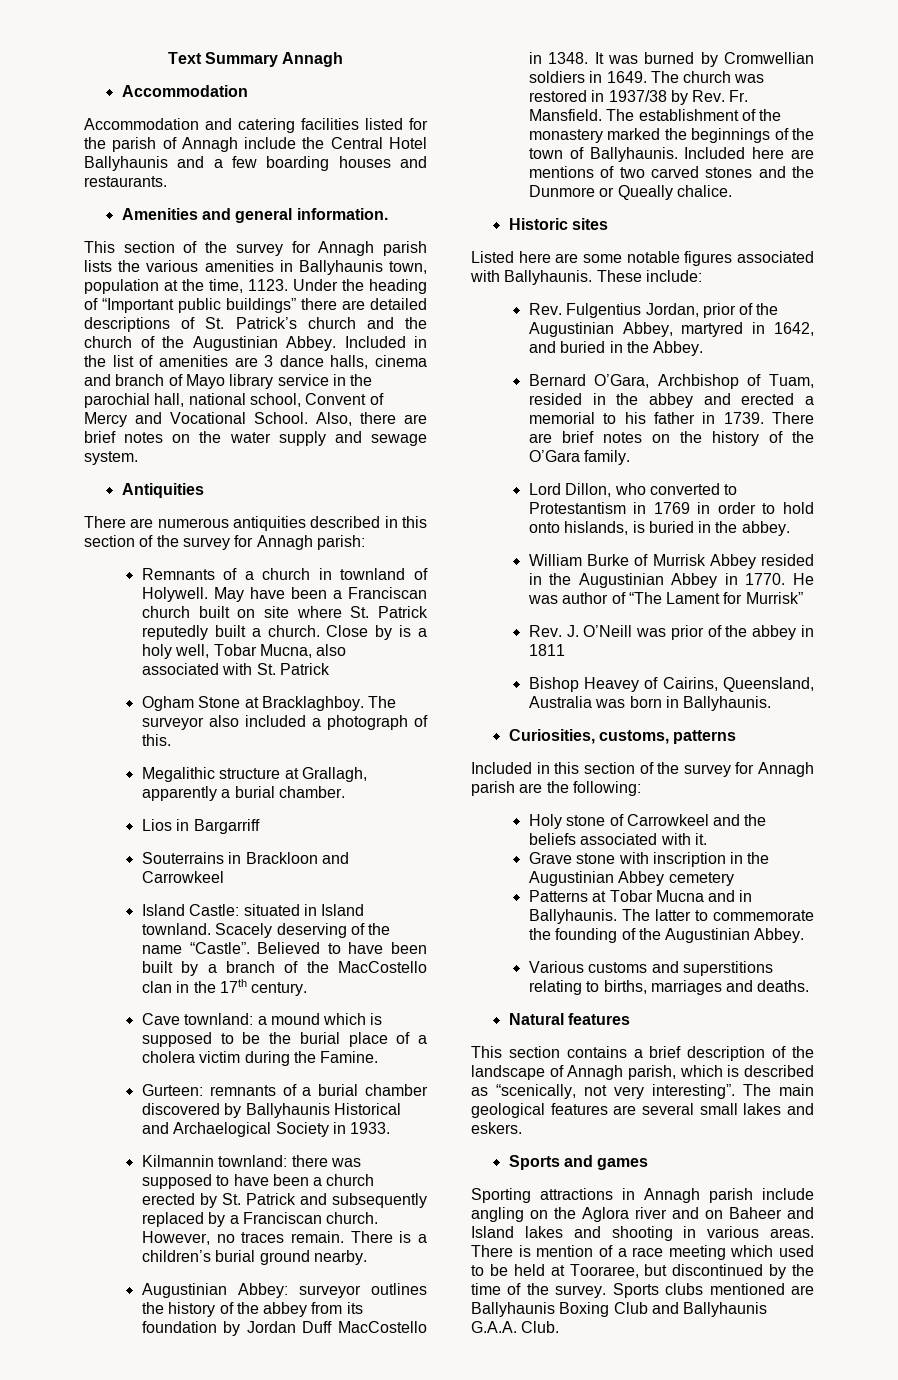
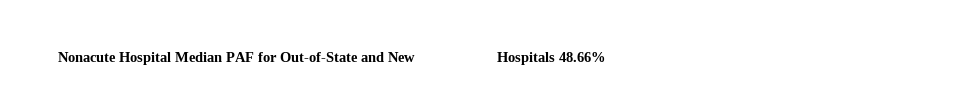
- Text Summary Annagh
- Accommodation
- Accommodation and catering facilities listed for the parish of Annagh include the Central Hotel Ballyhaunis and a few boarding houses and restaurants.
- Amenities and general information.
- This section of the survey for Annagh parish lists the various amenities in Ballyhaunis town, population at the time, 1123. Under the heading of “Important public buildings” there are detailed descriptions of St. Patrick’s church and the church of the Augustinian Abbey. Included in the list of amenities are 3 dance halls, cinema and branch of Mayo library service in the parochial hall, national school, Convent of Mercy and Vocational School. Also, there are brief notes on the water supply and sewage system.
- Antiquities
- There are numerous antiquities described in this section of the survey for Annagh parish:
- Remnants of a church in townland of Holywell. May have been a Franciscan church built on site where St. Patrick reputedly built a church. Close by is a holy well, Tobar Mucna, also associated with St. Patrick
- Ogham Stone at Bracklaghboy. The surveyor also included a photograph of this.
- Megalithic structure at Grallagh, apparently a burial chamber.
- Lios in Bargarriff
- Souterrains in Brackloon and Carrowkeel
- Island Castle: situated in Island townland. Scacely deserving of the name “Castle”. Believed to have been built by a branch of the MacCostello clan in the 17th century.
- Cave townland: a mound which is supposed to be the burial place of a cholera victim during the Famine.
- Gurteen: remnants of a burial chamber discovered by Ballyhaunis Historical and Archaelogical Society in 1933.
- Kilmannin townland: there was supposed to have been a church erected by St. Patrick and subsequently replaced by a Franciscan church. However, no traces remain. There is a children’s burial ground nearby.
- Augustinian Abbey: surveyor outlines the history of the abbey from its foundation by Jordan Duff MacCostello in 1348. It was burned by Cromwellian soldiers in 1649. The church was restored in 1937/38 by Rev. Fr. Mansfield. The establishment of the monastery marked the beginnings of the town of Ballyhaunis. Included here are mentions of two carved stones and the Dunmore or Queally chalice.
- Historic sites
- Listed here are some notable figures associated with Ballyhaunis. These include:
- Rev. Fulgentius Jordan, prior of the Augustinian Abbey, martyred in 1642, and buried in the Abbey.
- Bernard O’Gara, Archbishop of Tuam, resided in the abbey and erected a memorial to his father in 1739. There are brief notes on the history of the O’Gara family.
- Lord Dillon, who converted to Protestantism in 1769 in order to hold onto hislands, is buried in the abbey.
- William Burke of Murrisk Abbey resided in the Augustinian Abbey in 1770. He was author of “The Lament for Murrisk”
- Rev. J. O’Neill was prior of the abbey in 1811
- Bishop Heavey of Cairins, Queensland, Australia was born in Ballyhaunis.
- Curiosities, customs, patterns
- Included in this section of the survey for Annagh parish are the following:
- Holy stone of Carrowkeel and the beliefs associated with it.
- Grave stone with inscription in the Augustinian Abbey cemetery
- Patterns at Tobar Mucna and in Ballyhaunis. The latter to commemorate the founding of the Augustinian Abbey.
- Various customs and superstitions relating to births, marriages and deaths.
- Natural features
- This section contains a brief description of the landscape of Annagh parish, which is described as “scenically, not very interesting”. The main geological features are several small lakes and eskers.
- Sports and games
- Sporting attractions in Annagh parish include angling on the Aglora river and on Baheer and Island lakes and shooting in various areas. There is mention of a race meeting which used to be held at Tooraree, but discontinued by the time of the survey. Sports clubs mentioned are Ballyhaunis Boxing Club and Ballyhaunis G.A.A. Club.
+ Nonacute Hospital Median PAF for Out-of-State and New Hospitals 48.66%

